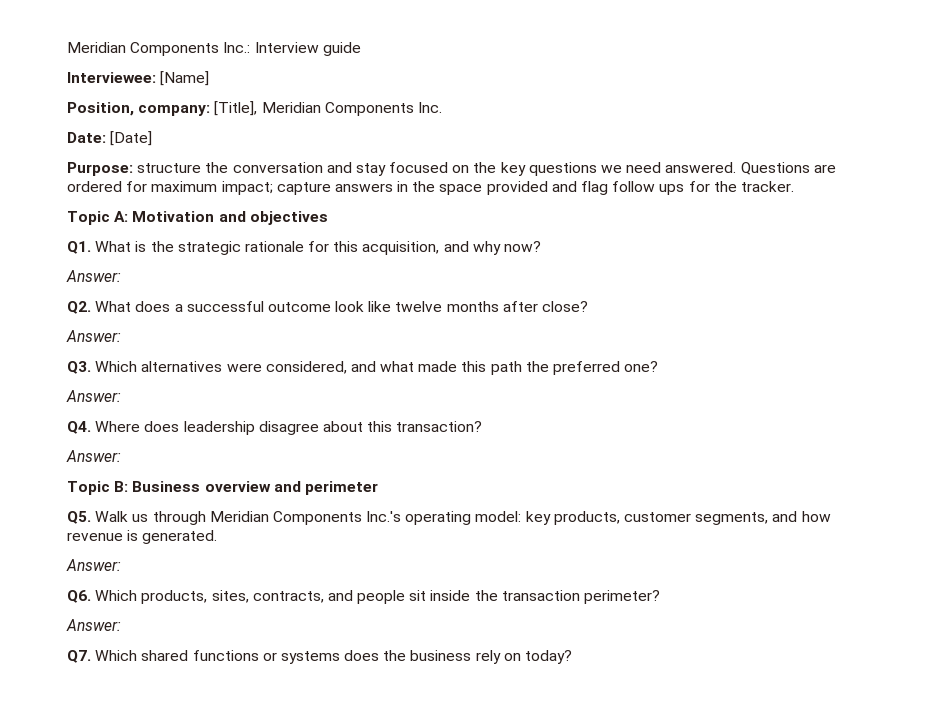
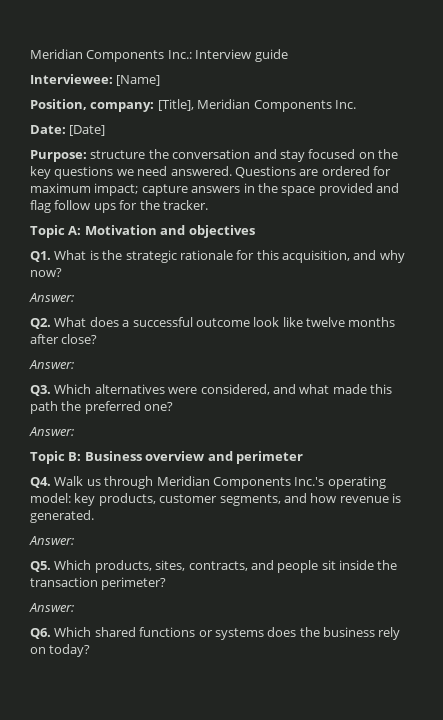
- Q4. Where does leadership disagree about this transaction?
- Answer:
- Q5. Walk us through Meridian Components Inc.'s operating model: key products, customer segments, and how revenue is generated.
+ Q4. Walk us through Meridian Components Inc.'s operating model: key products, customer segments, and how revenue is generated.
- Q6. Which products, sites, contracts, and people sit inside the transaction perimeter?
+ Q5. Which products, sites, contracts, and people sit inside the transaction perimeter?
- Q7. Which shared functions or systems does the business rely on today?
+ Q6. Which shared functions or systems does the business rely on today?

